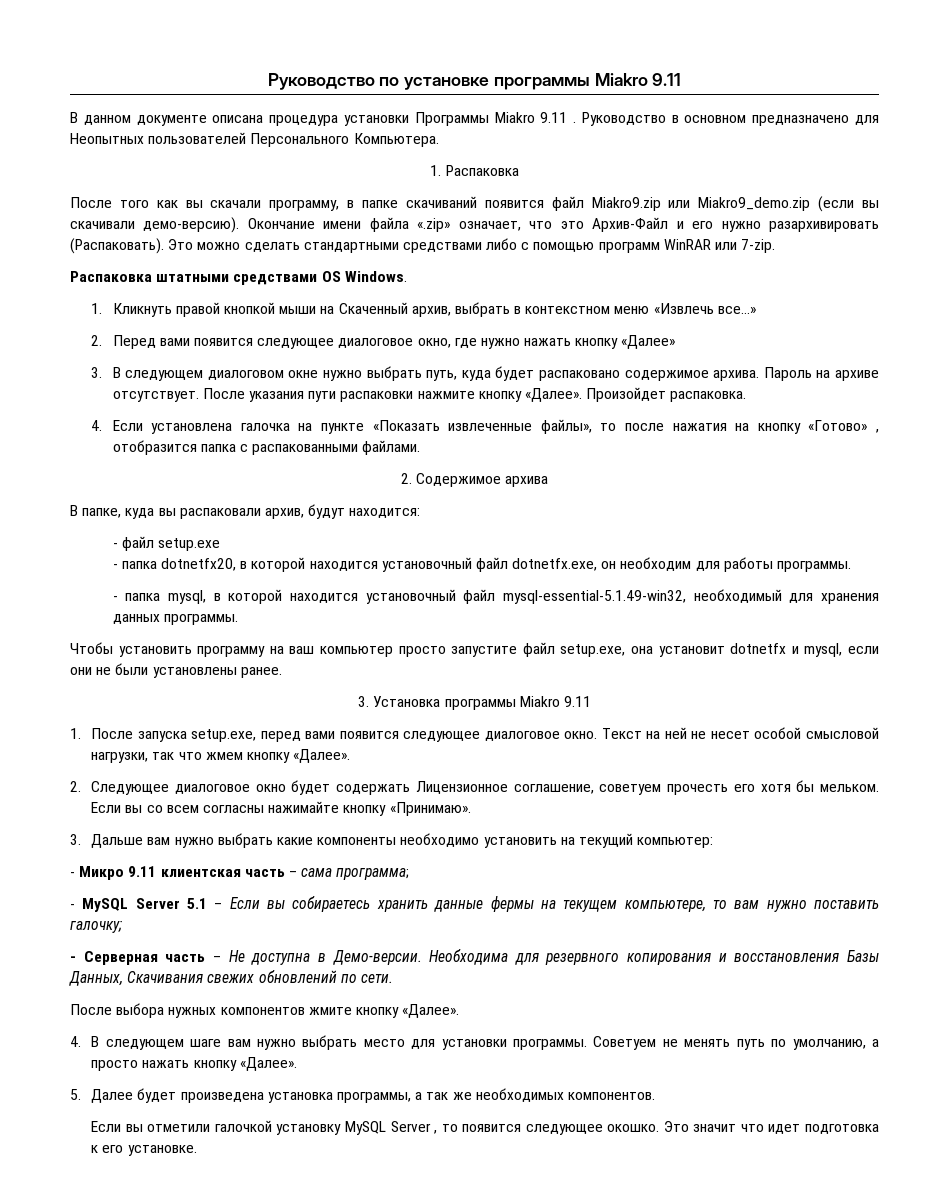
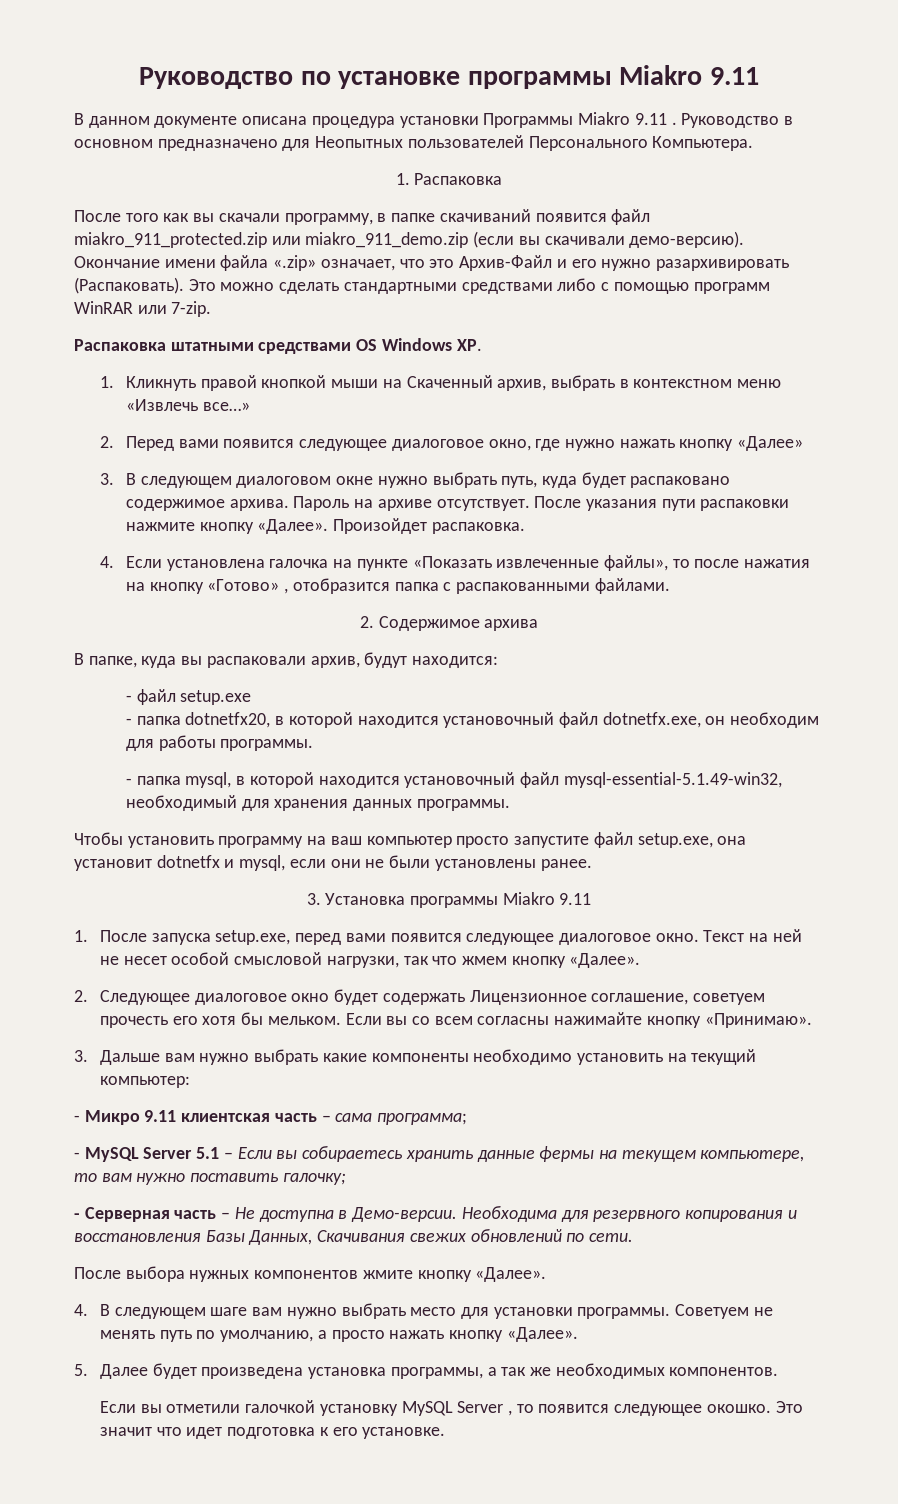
- После того как вы скачали программу, в папке скачиваний появится файл Miakro9.zip или Miakro9_demo.zip (если вы скачивали демо-версию).
+ После того как вы скачали программу, в папке скачиваний появится файл miakro_911_protected.zip или miakro_911_demo.zip (если вы скачивали демо-версию).
- Распаковка штатными средствами OS Windows.
+ Распаковка штатными средствами OS Windows XP.

